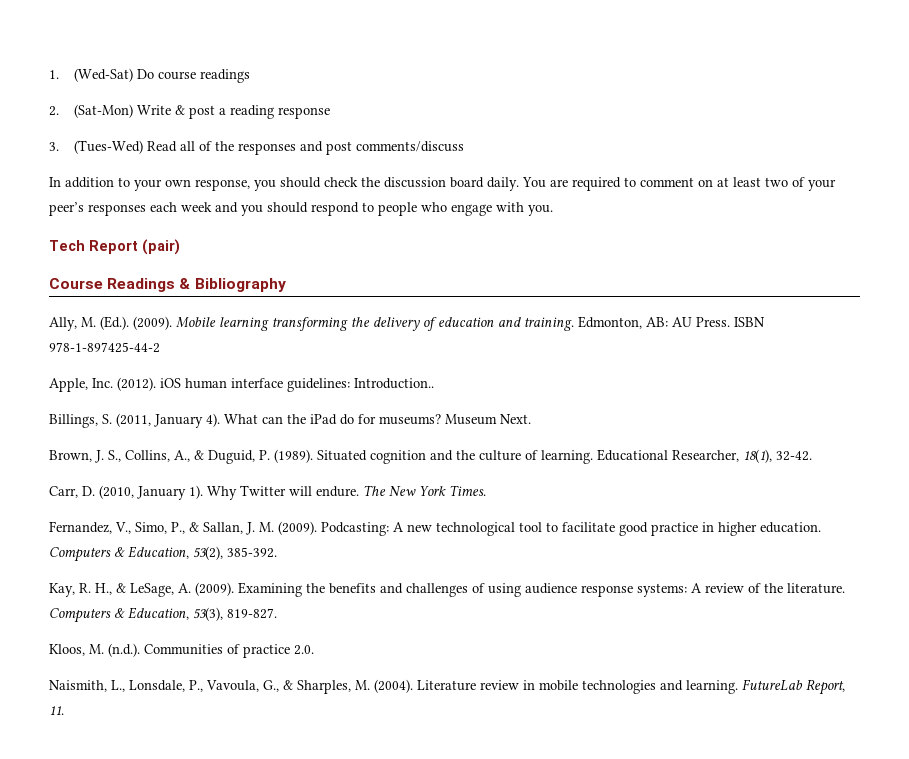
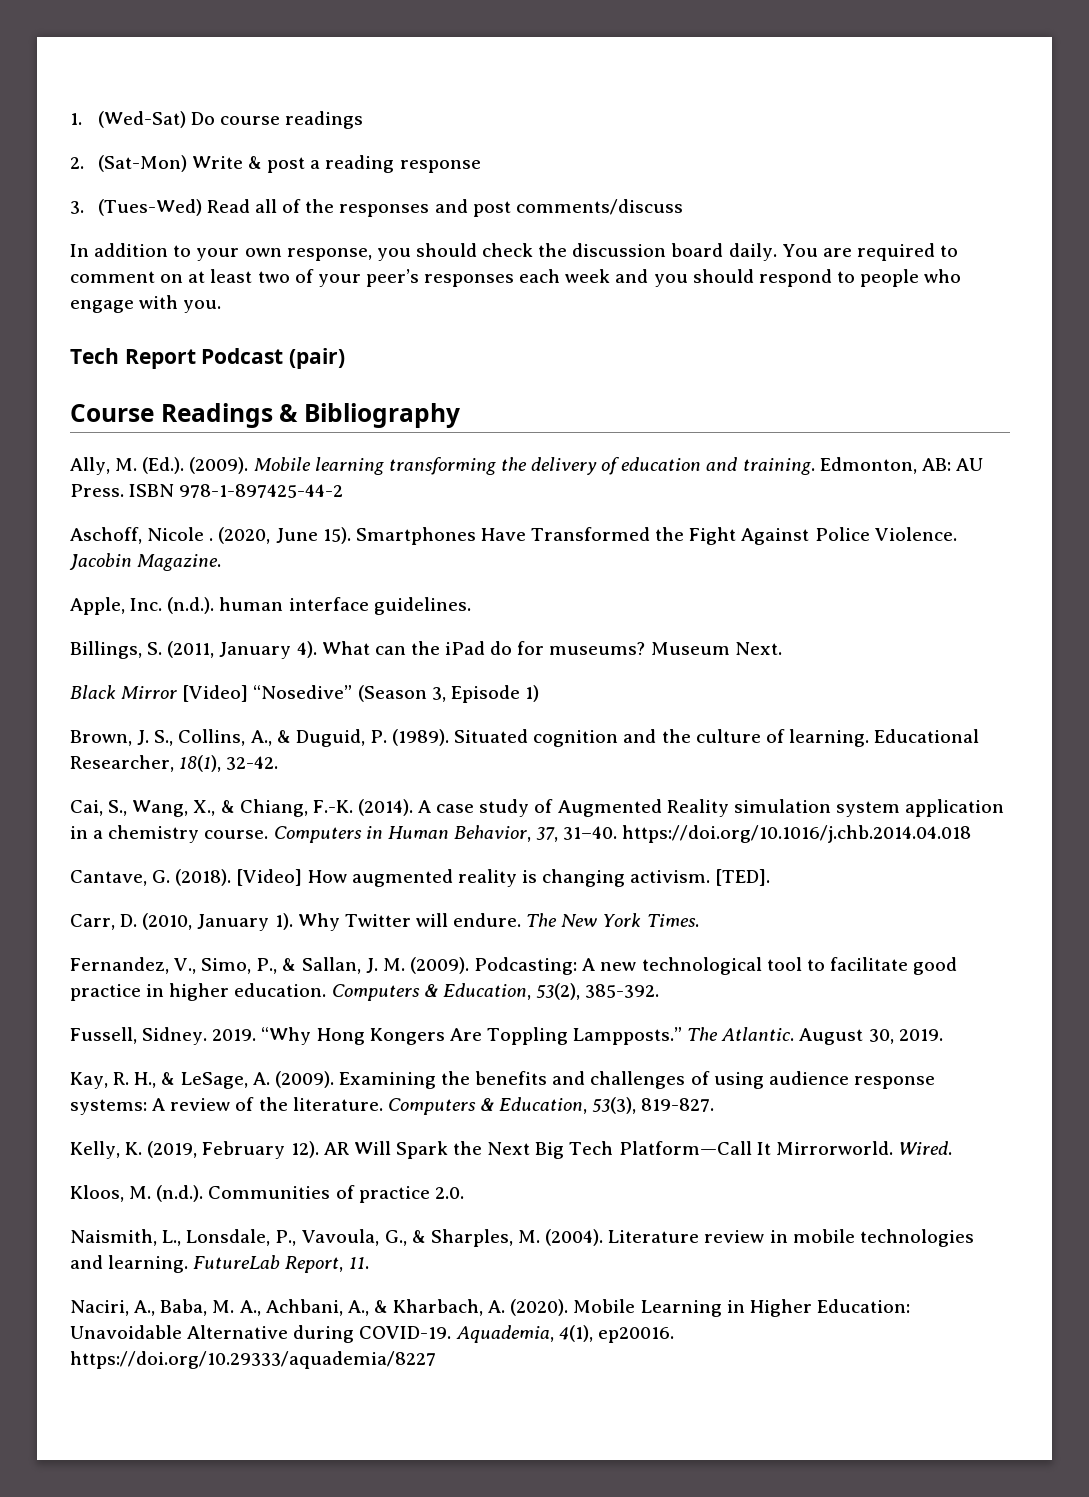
- Tech Report (pair)
+ Tech Report Podcast (pair)
- Apple, Inc. (2012). iOS human interface guidelines: Introduction..
+ Aschoff, Nicole . (2020, June 15). Smartphones Have Transformed the Fight Against Police Violence. Jacobin Magazine.
+ Apple, Inc. (n.d.). human interface guidelines.
+ Black Mirror [Video] “Nosedive” (Season 3, Episode 1)
+ Cai, S., Wang, X., & Chiang, F.-K. (2014). A case study of Augmented Reality simulation system application in a chemistry course. Computers in Human Behavior, 37, 31–40. https://doi.org/10.1016/j.chb.2014.04.018
+ Cantave, G. (2018). [Video] How augmented reality is changing activism. [TED].
+ Fussell, Sidney. 2019. “Why Hong Kongers Are Toppling Lampposts.” The Atlantic. August 30, 2019.
+ Kelly, K. (2019, February 12). AR Will Spark the Next Big Tech Platform—Call It Mirrorworld. Wired.
+ Naciri, A., Baba, M. A., Achbani, A., & Kharbach, A. (2020). Mobile Learning in Higher Education: Unavoidable Alternative during COVID-19. Aquademia, 4(1), ep20016. https://doi.org/10.29333/aquademia/8227

